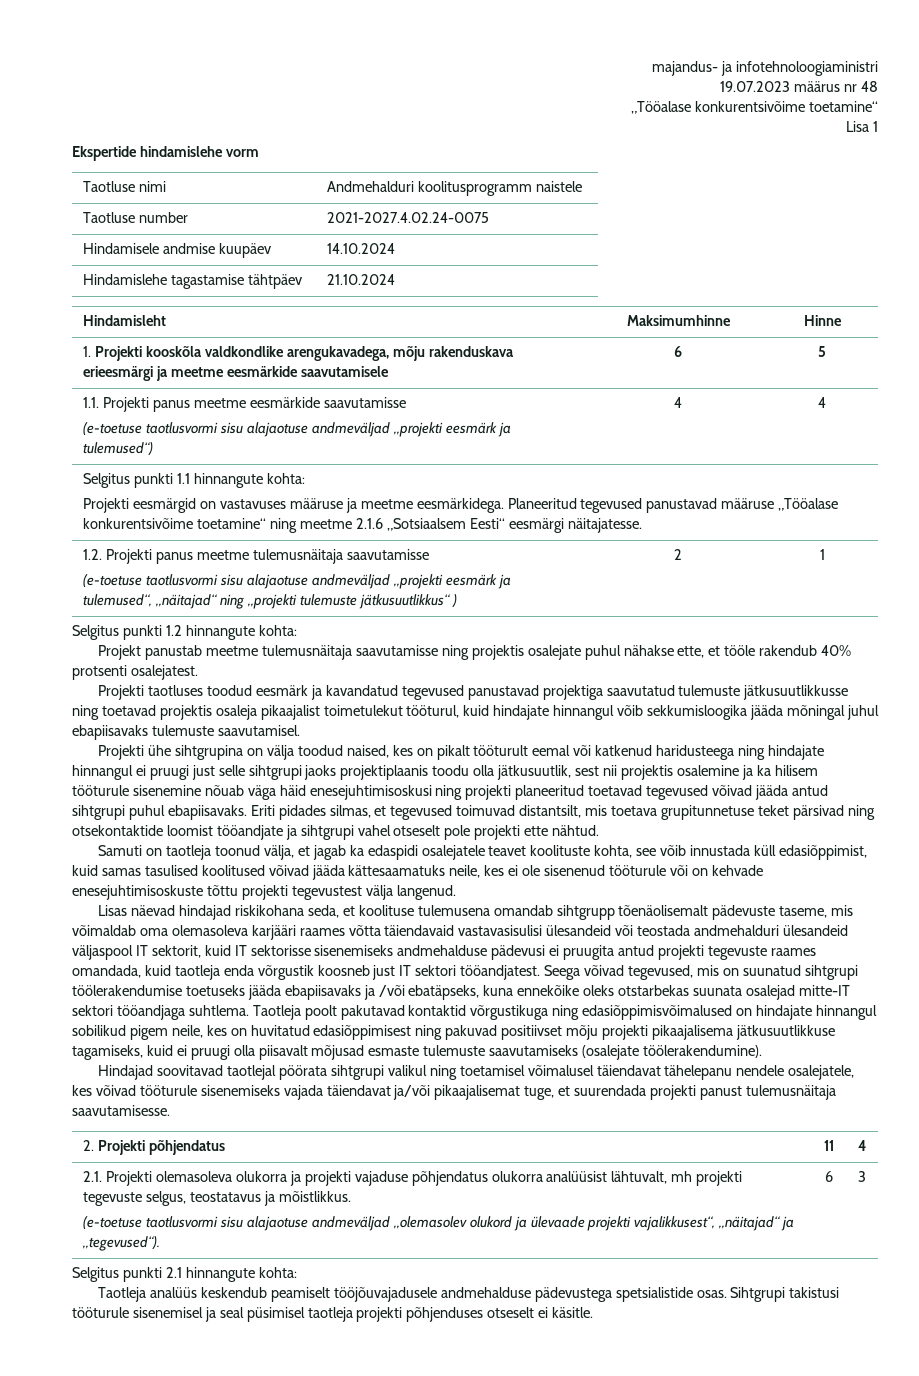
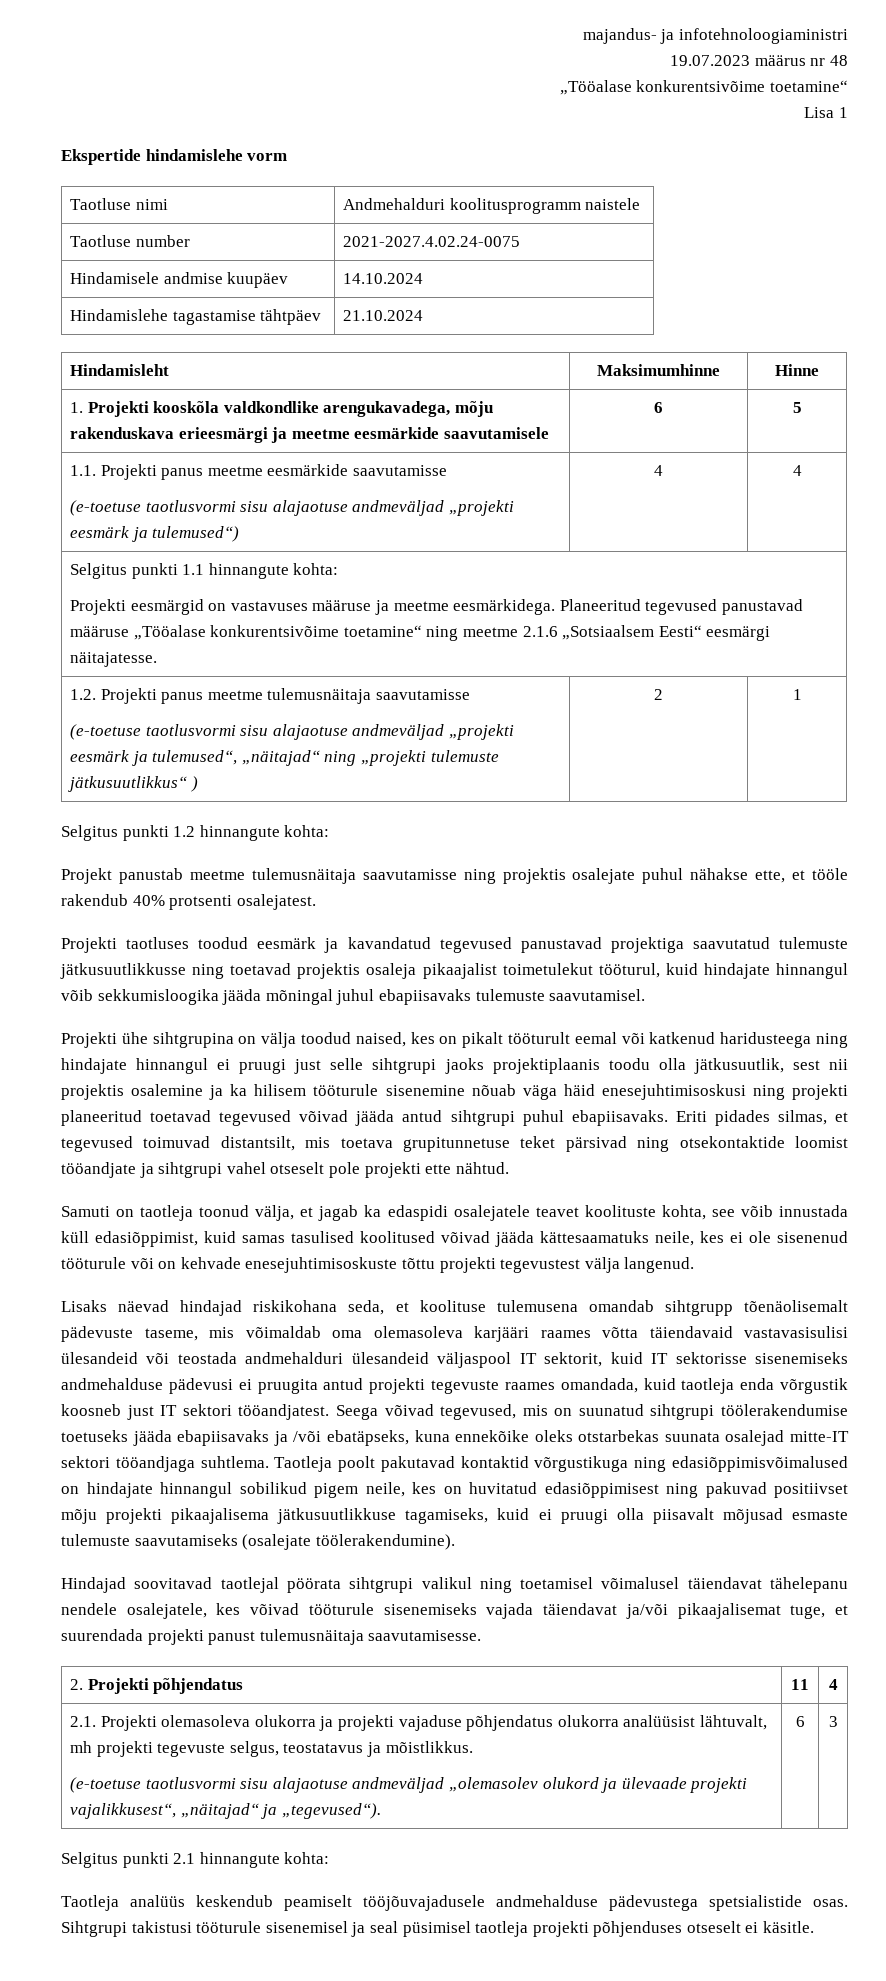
- Lisas näevad hindajad riskikohana seda, et koolituse tulemusena omandab sihtgrupp tõenäolisemalt pädevuste taseme, mis võimaldab oma olemasoleva karjääri raames võtta täiendavaid vastavasisulisi ülesandeid või teostada andmehalduri ülesandeid väljaspool IT sektorit, kuid IT sektorisse sisenemiseks andmehalduse pädevusi ei pruugita antud projekti tegevuste raames omandada, kuid taotleja enda võrgustik koosneb just IT sektori tööandjatest.
+ Lisaks näevad hindajad riskikohana seda, et koolituse tulemusena omandab sihtgrupp tõenäolisemalt pädevuste taseme, mis võimaldab oma olemasoleva karjääri raames võtta täiendavaid vastavasisulisi ülesandeid või teostada andmehalduri ülesandeid väljaspool IT sektorit, kuid IT sektorisse sisenemiseks andmehalduse pädevusi ei pruugita antud projekti tegevuste raames omandada, kuid taotleja enda võrgustik koosneb just IT sektori tööandjatest.

